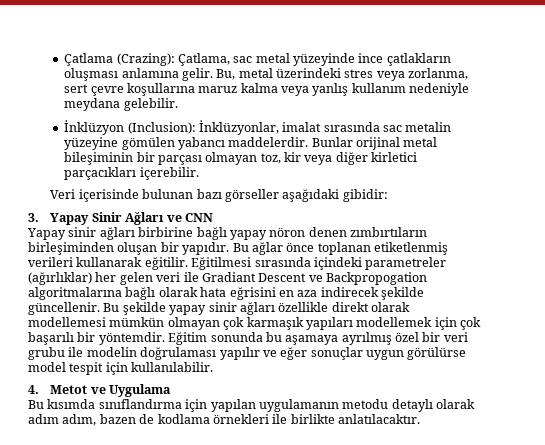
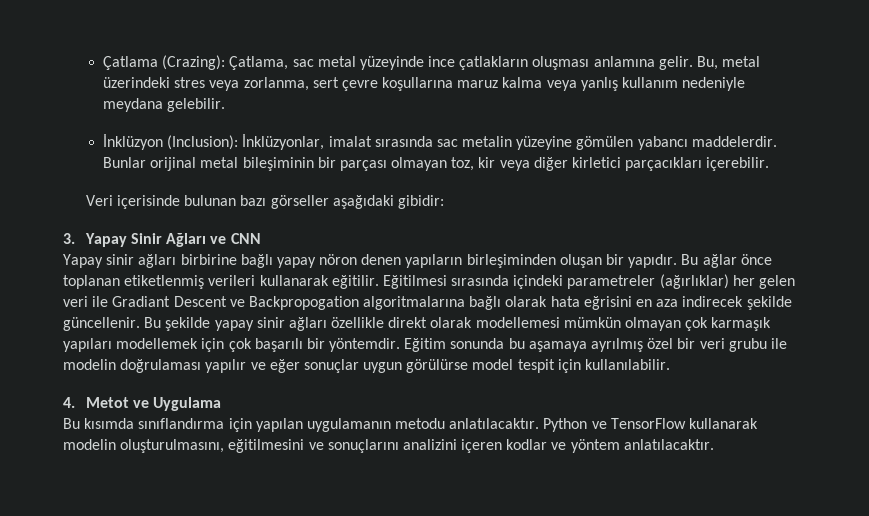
- Yapay sinir ağları birbirine bağlı yapay nöron denen zımbırtıların birleşiminden oluşan bir yapıdır.
+ Yapay sinir ağları birbirine bağlı yapay nöron denen yapıların birleşiminden oluşan bir yapıdır.
- Bu kısımda sınıflandırma için yapılan uygulamanın metodu detaylı olarak adım adım, bazen de kodlama örnekleri ile birlikte anlatılacaktır.
+ Bu kısımda sınıflandırma için yapılan uygulamanın metodu anlatılacaktır. Python ve TensorFlow kullanarak modelin oluşturulmasını, eğitilmesini ve sonuçlarını analizini içeren kodlar ve yöntem anlatılacaktır.

